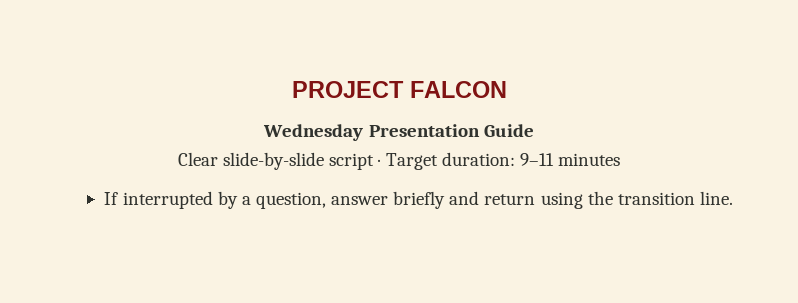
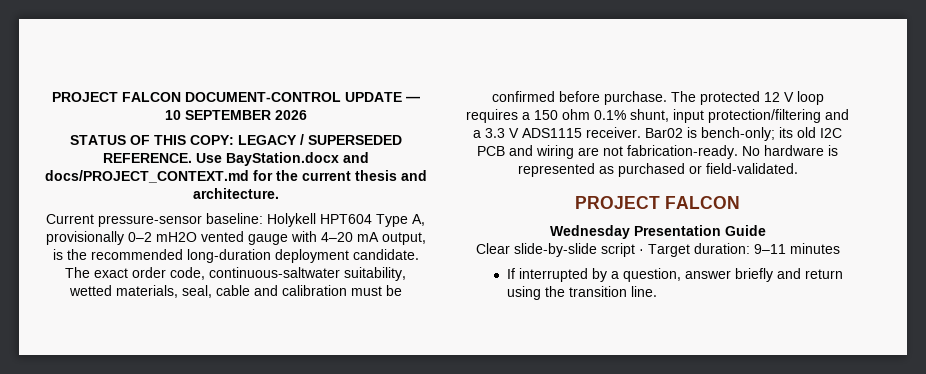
+ PROJECT FALCON DOCUMENT-CONTROL UPDATE — 10 SEPTEMBER 2026
+ STATUS OF THIS COPY: LEGACY / SUPERSEDED REFERENCE. Use BayStation.docx and docs/PROJECT_CONTEXT.md for the current thesis and architecture.
+ Current pressure-sensor baseline: Holykell HPT604 Type A, provisionally 0–2 mH2O vented gauge with 4–20 mA output, is the recommended long-duration deployment candidate. The exact order code, continuous-saltwater suitability, wetted materials, seal, cable and calibration must be confirmed before purchase. The protected 12 V loop requires a 150 ohm 0.1% shunt, input protection/filtering and a 3.3 V ADS1115 receiver. Bar02 is bench-only; its old I2C PCB and wiring are not fabrication-ready. No hardware is represented as purchased or field-validated.

